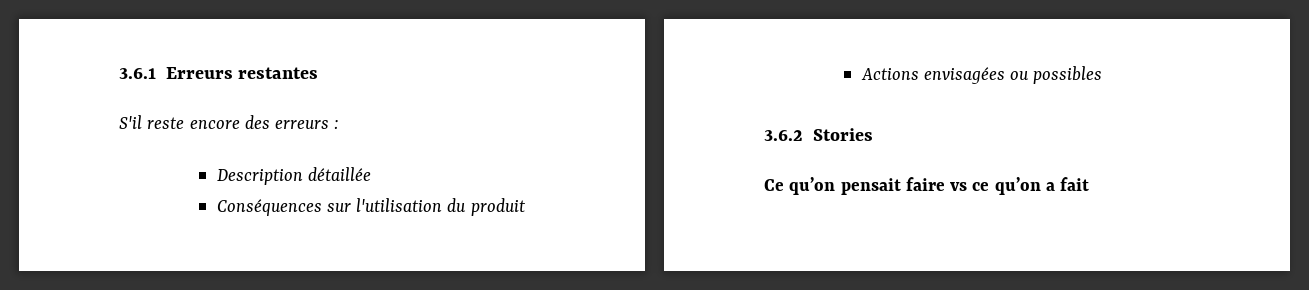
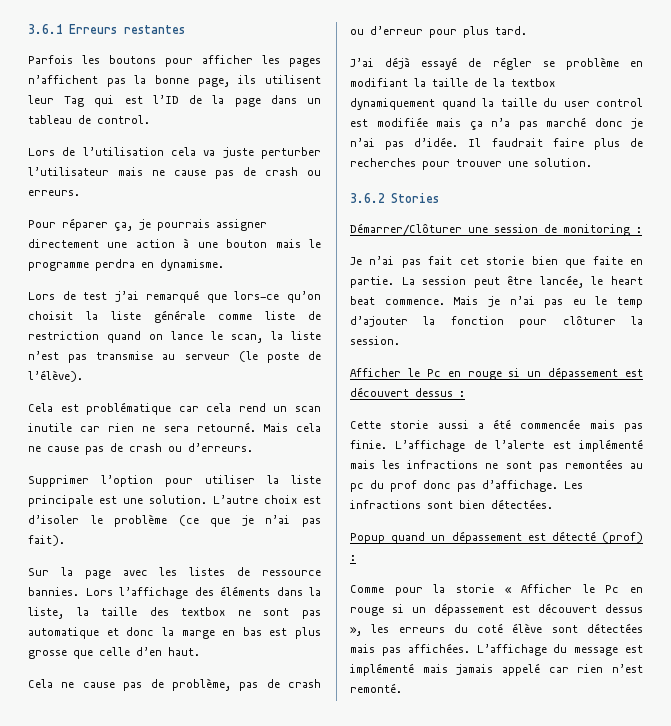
- S'il reste encore des erreurs :
- Description détaillée
- Conséquences sur l'utilisation du produit
- Actions envisagées ou possibles
+ Parfois les boutons pour afficher les pages n’affichent pas la bonne page, ils utilisent leur Tag qui est l’ID de la page dans un tableau de control.
+ Lors de l’utilisation cela va juste perturber l’utilisateur mais ne cause pas de crash ou erreurs.
+ Pour réparer ça, je pourrais assigner directement une action à une bouton mais le programme perdra en dynamisme.
+ Lors de test j’ai remarqué que lors-ce qu’on choisit la liste générale comme liste de restriction quand on lance le scan, la liste n’est pas transmise au serveur (le poste de l’élève).
+ Cela est problématique car cela rend un scan inutile car rien ne sera retourné. Mais cela ne cause pas de crash ou d’erreurs.
+ Supprimer l’option pour utiliser la liste principale est une solution. L’autre choix est d’isoler le problème (ce que je n’ai pas fait).
+ Sur la page avec les listes de ressource bannies. Lors l’affichage des éléments dans la liste, la taille des textbox ne sont pas automatique et donc la marge en bas est plus grosse que celle d’en haut.
+ Cela ne cause pas de problème, pas de crash ou d’erreur pour plus tard.
+ J’ai déjà essayé de régler se problème en modifiant la taille de la textbox dynamiquement quand la taille du user control est modifiée mais ça n’a pas marché donc je n’ai pas d’idée. Il faudrait faire plus de recherches pour trouver une solution.
  3.6.2 Stories
- Ce qu’on pensait faire vs ce qu’on a fait
+ Démarrer/Clôturer une session de monitoring :
+ Je n’ai pas fait cet storie bien que faite en partie. La session peut être lancée, le heart beat commence. Mais je n’ai pas eu le temp d’ajouter la fonction pour clôturer la session.
+ Afficher le Pc en rouge si un dépassement est découvert dessus :
+ Cette storie aussi a été commencée mais pas finie. L’affichage de l’alerte est implémenté mais les infractions ne sont pas remontées au pc du prof donc pas d’affichage. Les infractions sont bien détectées.
+ Popup quand un dépassement est détecté (prof) :
+ Comme pour la storie « Afficher le Pc en rouge si un dépassement est découvert dessus », les erreurs du coté élève sont détectées mais pas affichées. L’affichage du message est implémenté mais jamais appelé car rien n’est remonté.

